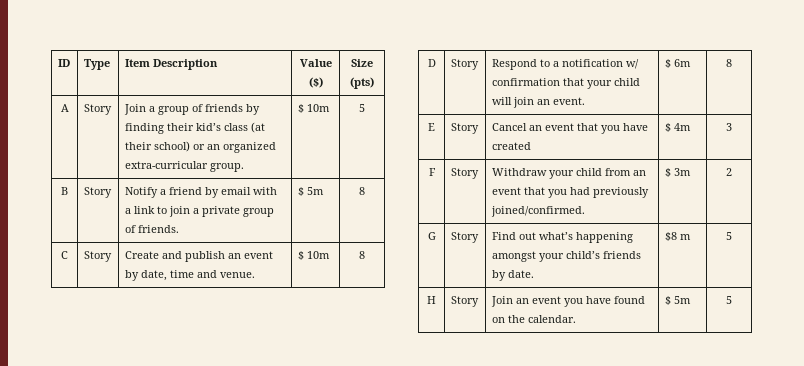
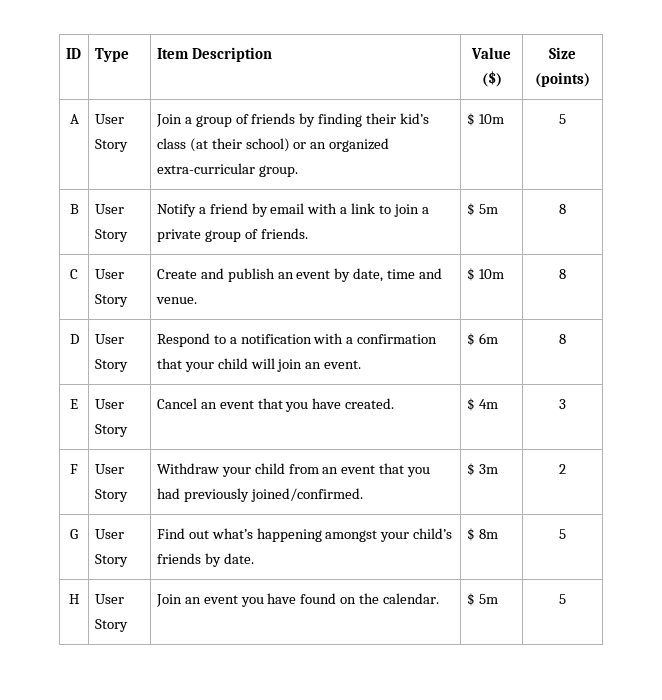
- ID | Type | Item Description | Value ($) | Size (pts)
+ ID | Type | Item Description | Value ($) | Size (points)
- A | Story | Join a group of friends by finding their kid’s class (at their school) or an organized extra-curricular group. | $ 10m | 5
+ A | User Story | Join a group of friends by finding their kid’s class (at their school) or an organized extra-curricular group. | $ 10m | 5
- B | Story | Notify a friend by email with a link to join a private group of friends. | $ 5m | 8
+ B | User Story | Notify a friend by email with a link to join a private group of friends. | $ 5m | 8
- C | Story | Create and publish an event by date, time and venue. | $ 10m | 8
+ C | User Story | Create and publish an event by date, time and venue. | $ 10m | 8
- D | Story | Respond to a notification w/ confirmation that your child will join an event. | $ 6m | 8
+ D | User Story | Respond to a notification with a confirmation that your child will join an event. | $ 6m | 8
- E | Story | Cancel an event that you have created | $ 4m | 3
+ E | User Story | Cancel an event that you have created. | $ 4m | 3
- F | Story | Withdraw your child from an event that you had previously joined/confirmed. | $ 3m | 2
+ F | User Story | Withdraw your child from an event that you had previously joined/confirmed. | $ 3m | 2
- G | Story | Find out what’s happening amongst your child’s friends by date. | $8 m | 5
+ G | User Story | Find out what’s happening amongst your child’s friends by date. | $ 8m | 5
- H | Story | Join an event you have found on the calendar. | $ 5m | 5
+ H | User Story | Join an event you have found on the calendar. | $ 5m | 5

